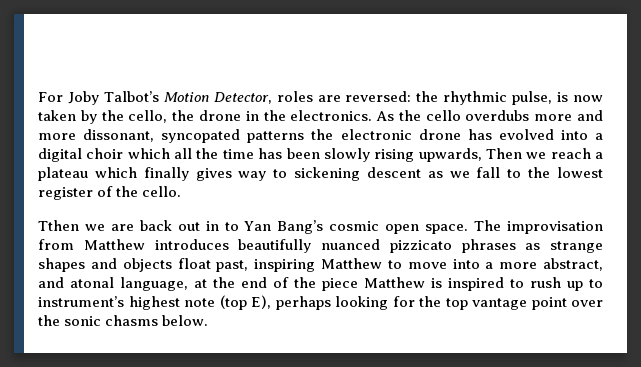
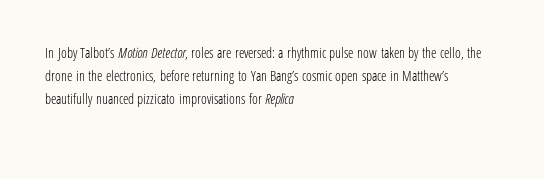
- For Joby Talbot’s Motion Detector, roles are reversed: the rhythmic pulse, is now taken by the cello, the drone in the electronics. As the cello overdubs more and more dissonant, syncopated patterns the electronic drone has evolved into a digital choir which all the time has been slowly rising upwards, Then we reach a plateau which finally gives way to sickening descent as we fall to the lowest register of the cello.
- Tthen we are back out in to Yan Bang’s cosmic open space. The improvisation from Matthew introduces beautifully nuanced pizzicato phrases as strange shapes and objects float past, inspiring Matthew to move into a more abstract, and atonal language, at the end of the piece Matthew is inspired to rush up to instrument’s highest note (top E), perhaps looking for the top vantage point over the sonic chasms below.
+ In Joby Talbot’s Motion Detector, roles are reversed: a rhythmic pulse now taken by the cello, the drone in the electronics, before returning to Yan Bang’s cosmic open space in Matthew’s beautifully nuanced pizzicato improvisations for Replica

